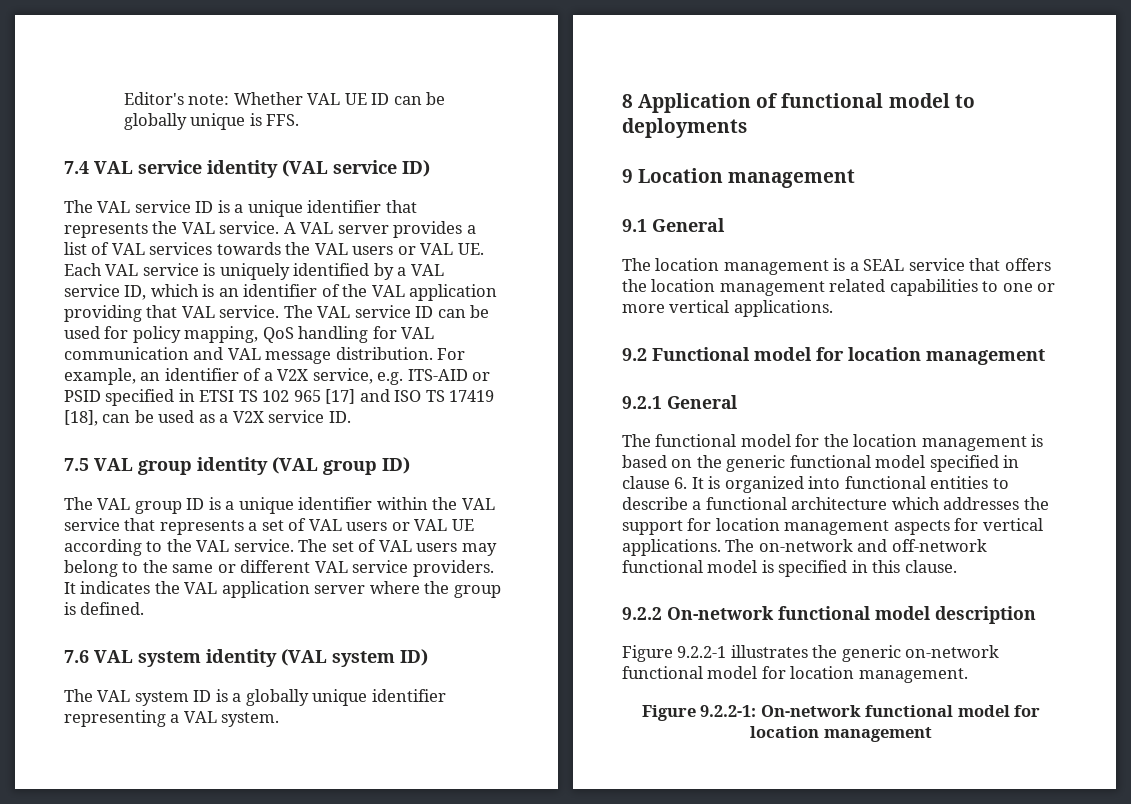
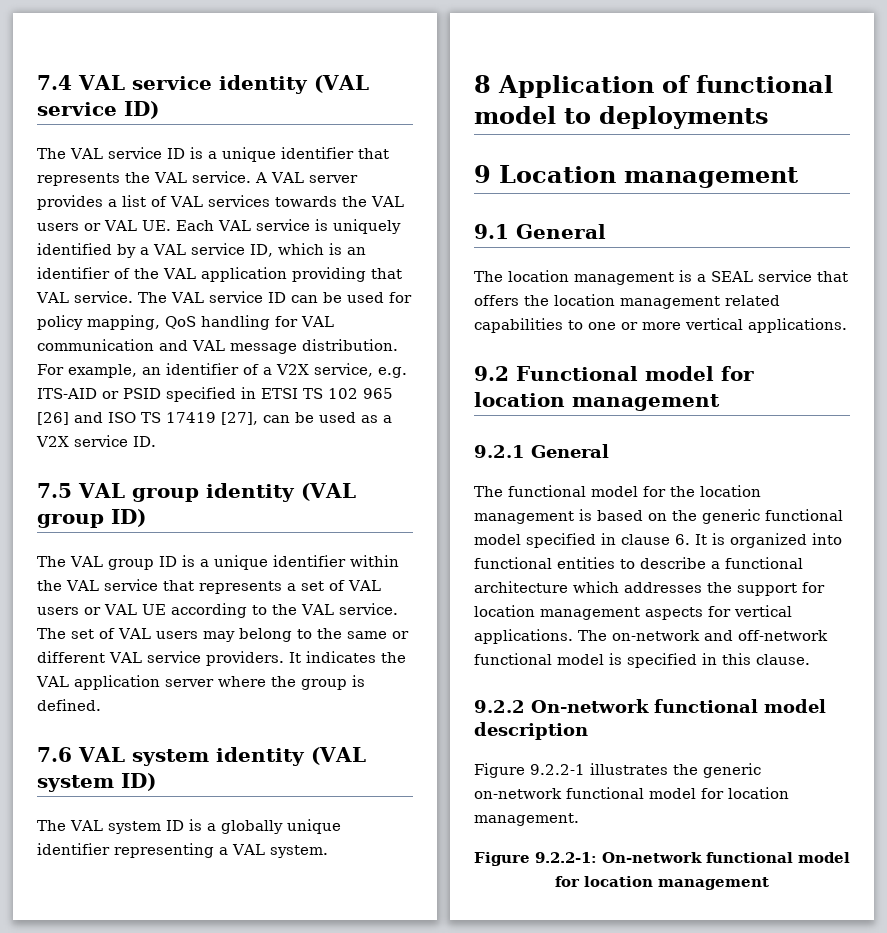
- Editor's note: Whether VAL UE ID can be globally unique is FFS.
- For example, an identifier of a V2X service, e.g. ITS-AID or PSID specified in ETSI TS 102 965 [17] and ISO TS 17419 [18], can be used as a V2X service ID.
+ For example, an identifier of a V2X service, e.g. ITS-AID or PSID specified in ETSI TS 102 965 [26] and ISO TS 17419 [27], can be used as a V2X service ID.

